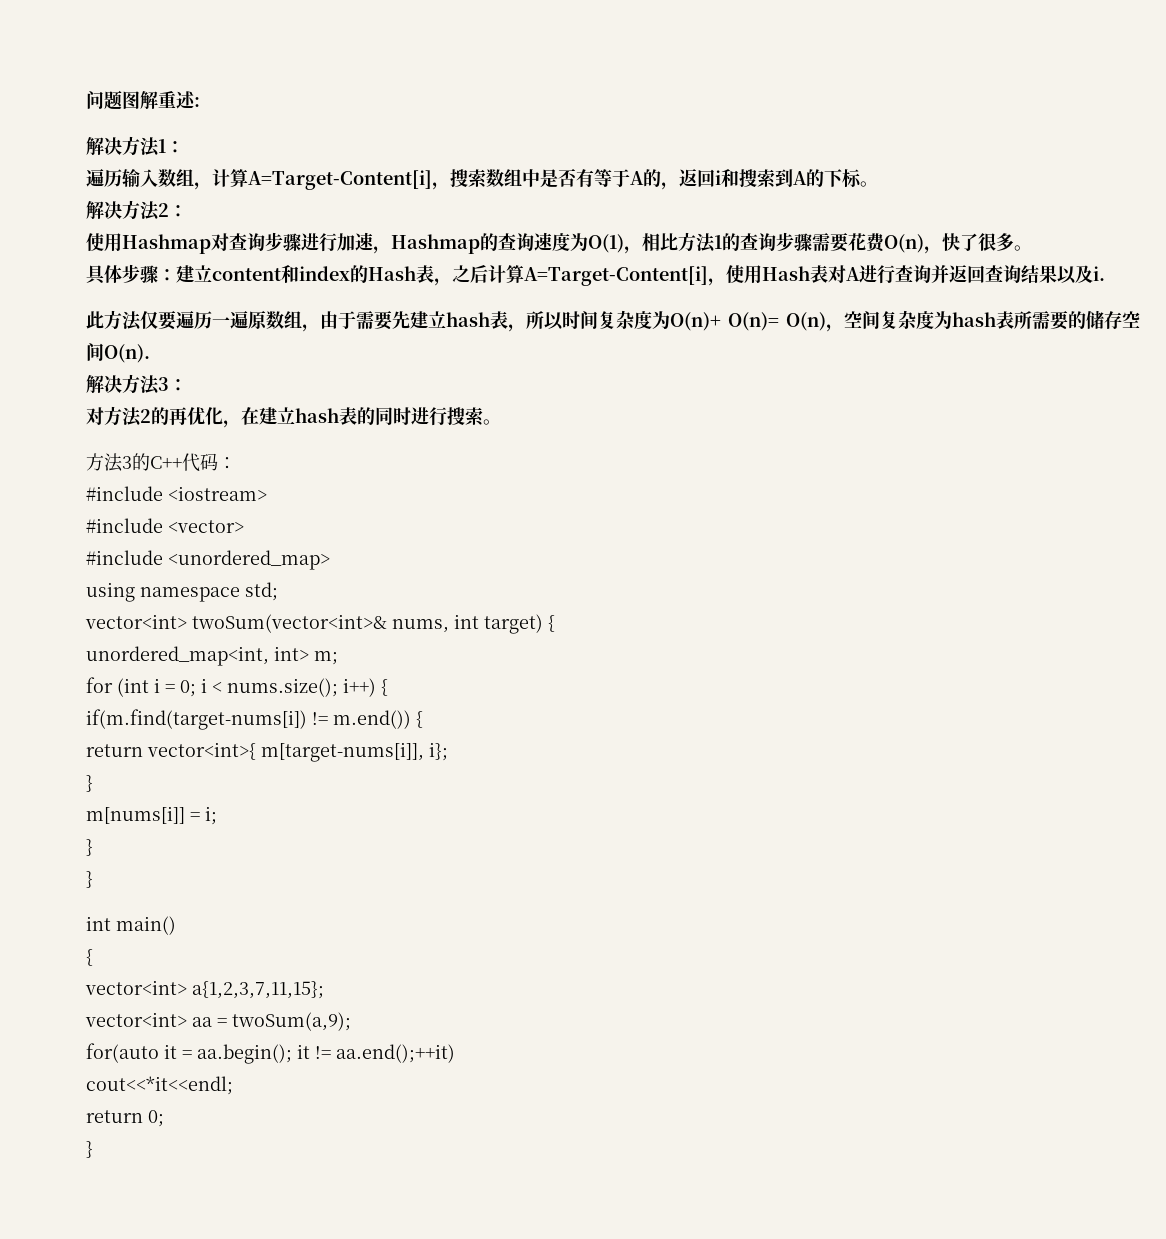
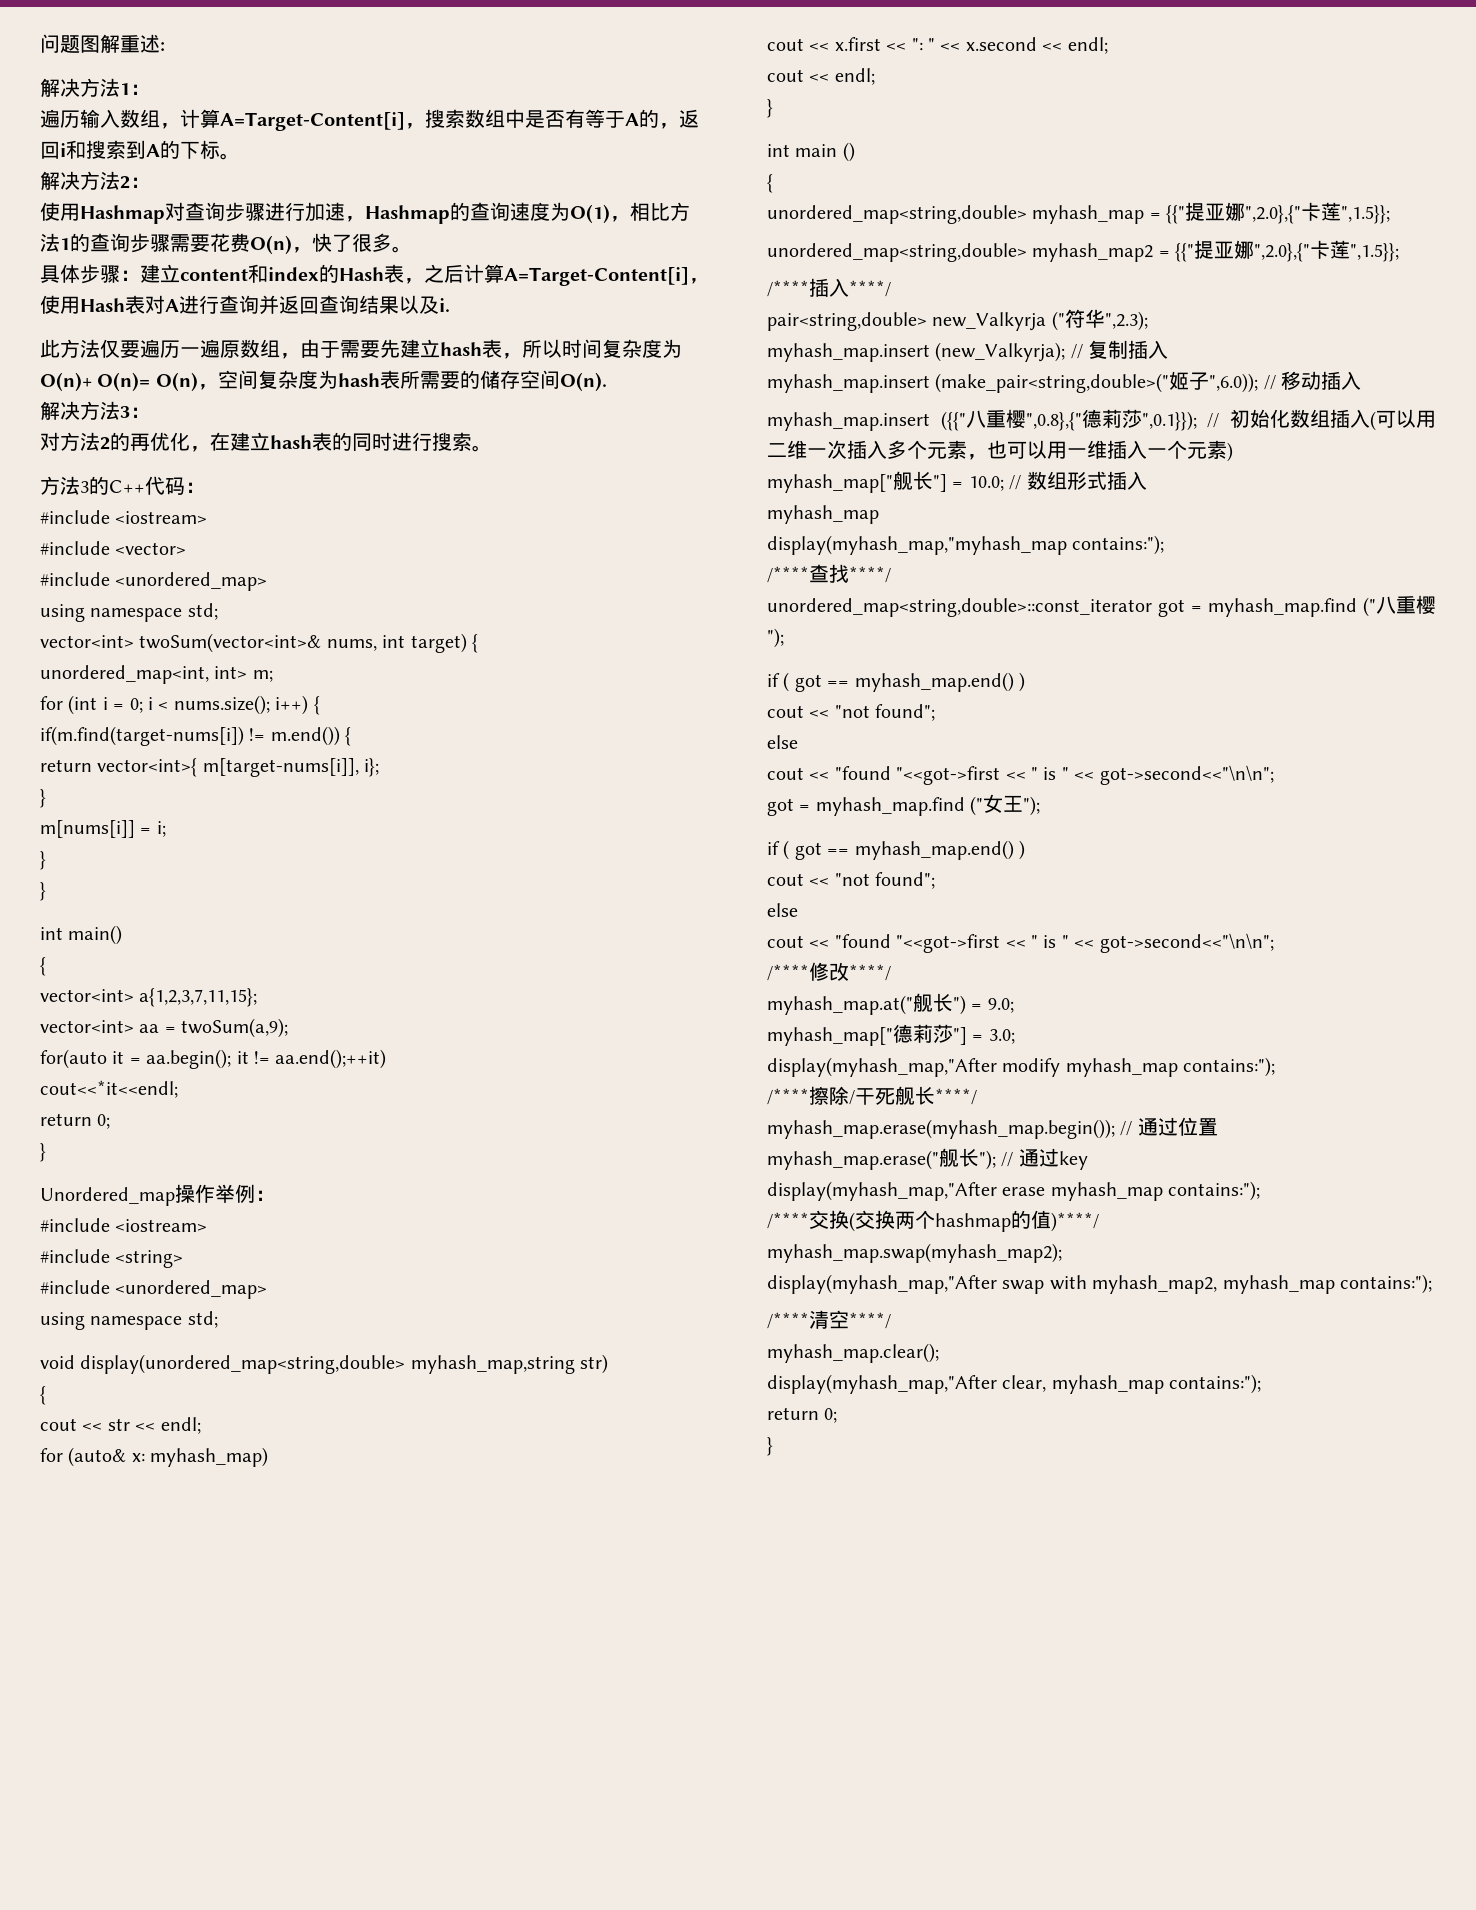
+ Unordered_map操作举例：
+ #include <iostream>
+ #include <string>
+ #include <unordered_map>
+ using namespace std;
+ void display(unordered_map<string,double> myhash_map,string str)
+ {
+ cout << str << endl;
+ for (auto& x: myhash_map)
+ cout << x.first << ": " << x.second << endl;
+ cout << endl;
+ }
+ int main ()
+ {
+ unordered_map<string,double> myhash_map = {{"提亚娜",2.0},{"卡莲",1.5}};
+ unordered_map<string,double> myhash_map2 = {{"提亚娜",2.0},{"卡莲",1.5}};
+ /****插入****/
+ pair<string,double> new_Valkyrja ("符华",2.3);
+ myhash_map.insert (new_Valkyrja); // 复制插入
+ myhash_map.insert (make_pair<string,double>("姬子",6.0)); // 移动插入
+ myhash_map.insert ({{"八重樱",0.8},{"德莉莎",0.1}}); // 初始化数组插入(可以用二维一次插入多个元素，也可以用一维插入一个元素)
+ myhash_map["舰长"] = 10.0; // 数组形式插入
+ myhash_map
+ display(myhash_map,"myhash_map contains:");
+ /****查找****/
+ unordered_map<string,double>::const_iterator got = myhash_map.find ("八重樱");
+ if ( got == myhash_map.end() )
+ cout << "not found";
+ else
+ cout << "found "<<got->first << " is " << got->second<<"\n\n";
+ got = myhash_map.find ("女王");
+ if ( got == myhash_map.end() )
+ cout << "not found";
+ else
+ cout << "found "<<got->first << " is " << got->second<<"\n\n";
+ /****修改****/
+ myhash_map.at("舰长") = 9.0;
+ myhash_map["德莉莎"] = 3.0;
+ display(myhash_map,"After modify myhash_map contains:");
+ /****擦除/干死舰长****/
+ myhash_map.erase(myhash_map.begin()); // 通过位置
+ myhash_map.erase("舰长"); // 通过key
+ display(myhash_map,"After erase myhash_map contains:");
+ /****交换(交换两个hashmap的值)****/
+ myhash_map.swap(myhash_map2);
+ display(myhash_map,"After swap with myhash_map2, myhash_map contains:");
+ /****清空****/
+ myhash_map.clear();
+ display(myhash_map,"After clear, myhash_map contains:");
+ return 0;
+ }

